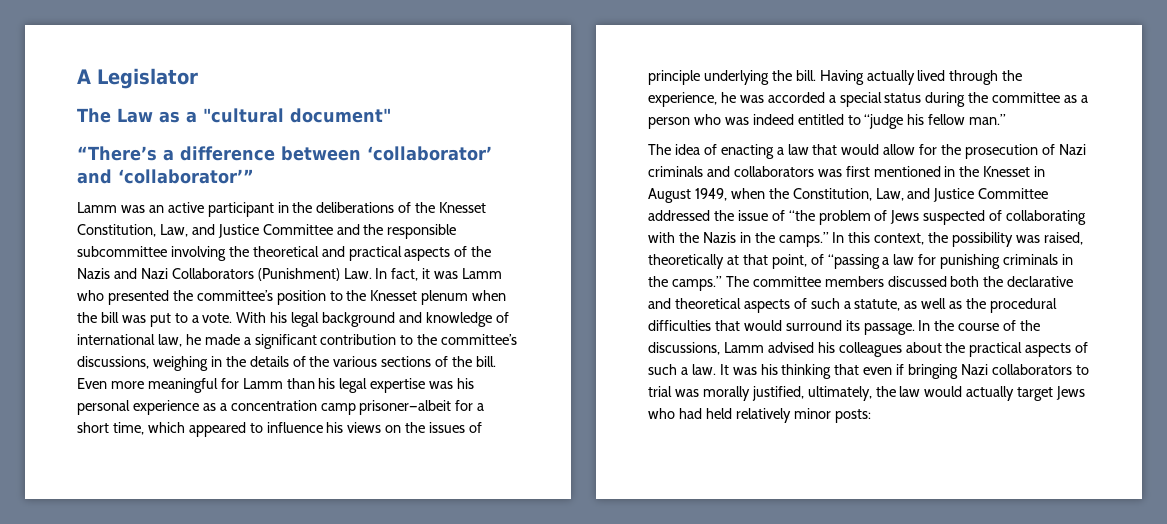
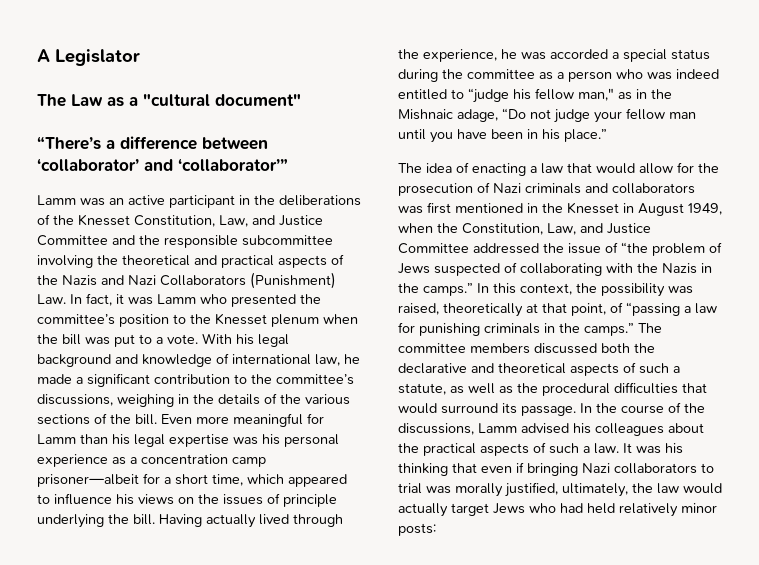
- Having actually lived through the experience, he was accorded a special status during the committee as a person who was indeed entitled to “judge his fellow man.”
+ Having actually lived through the experience, he was accorded a special status during the committee as a person who was indeed entitled to “judge his fellow man," as in the Mishnaic adage, “Do not judge your fellow man until you have been in his place.”

